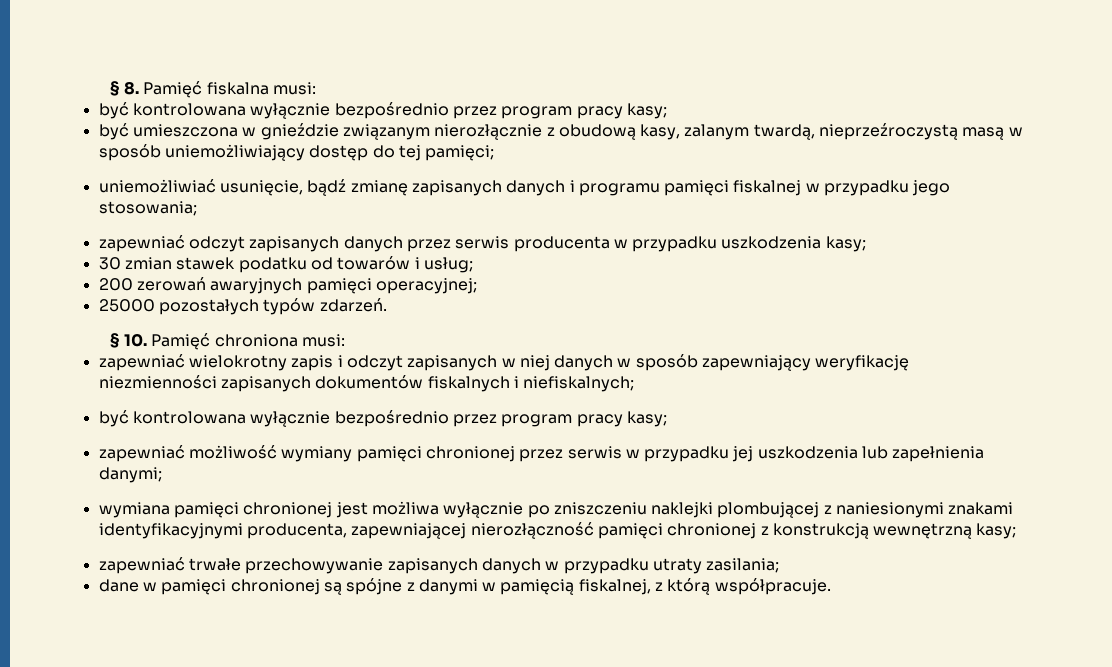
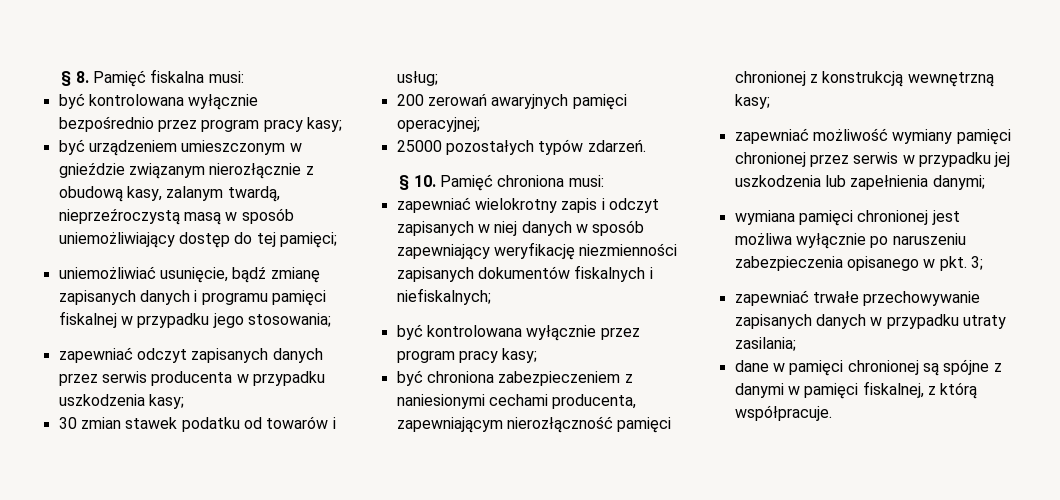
- być umieszczona w gnieździe związanym nierozłącznie z obudową kasy, zalanym twardą, nieprzeźroczystą masą w sposób uniemożliwiający dostęp do tej pamięci;
+ być urządzeniem umieszczonym w gnieździe związanym nierozłącznie z obudową kasy, zalanym twardą, nieprzeźroczystą masą w sposób uniemożliwiający dostęp do tej pamięci;
  zapewniać wielokrotny zapis i odczyt zapisanych w niej danych w sposób zapewniający weryfikację niezmienności zapisanych dokumentów fiskalnych i niefiskalnych;
- być kontrolowana wyłącznie bezpośrednio przez program pracy kasy;
+ być kontrolowana wyłącznie przez program pracy kasy;
+ być chroniona zabezpieczeniem z naniesionymi cechami producenta, zapewniającym nierozłączność pamięci chronionej z konstrukcją wewnętrzną kasy;
- wymiana pamięci chronionej jest możliwa wyłącznie po zniszczeniu naklejki plombującej z naniesionymi znakami identyfikacyjnymi producenta, zapewniającej nierozłączność pamięci chronionej z konstrukcją wewnętrzną kasy;
+ wymiana pamięci chronionej jest możliwa wyłącznie po naruszeniu zabezpieczenia opisanego w pkt. 3;
- dane w pamięci chronionej są spójne z danymi w pamięcią fiskalnej, z którą współpracuje.
+ dane w pamięci chronionej są spójne z danymi w pamięci fiskalnej, z którą współpracuje.

